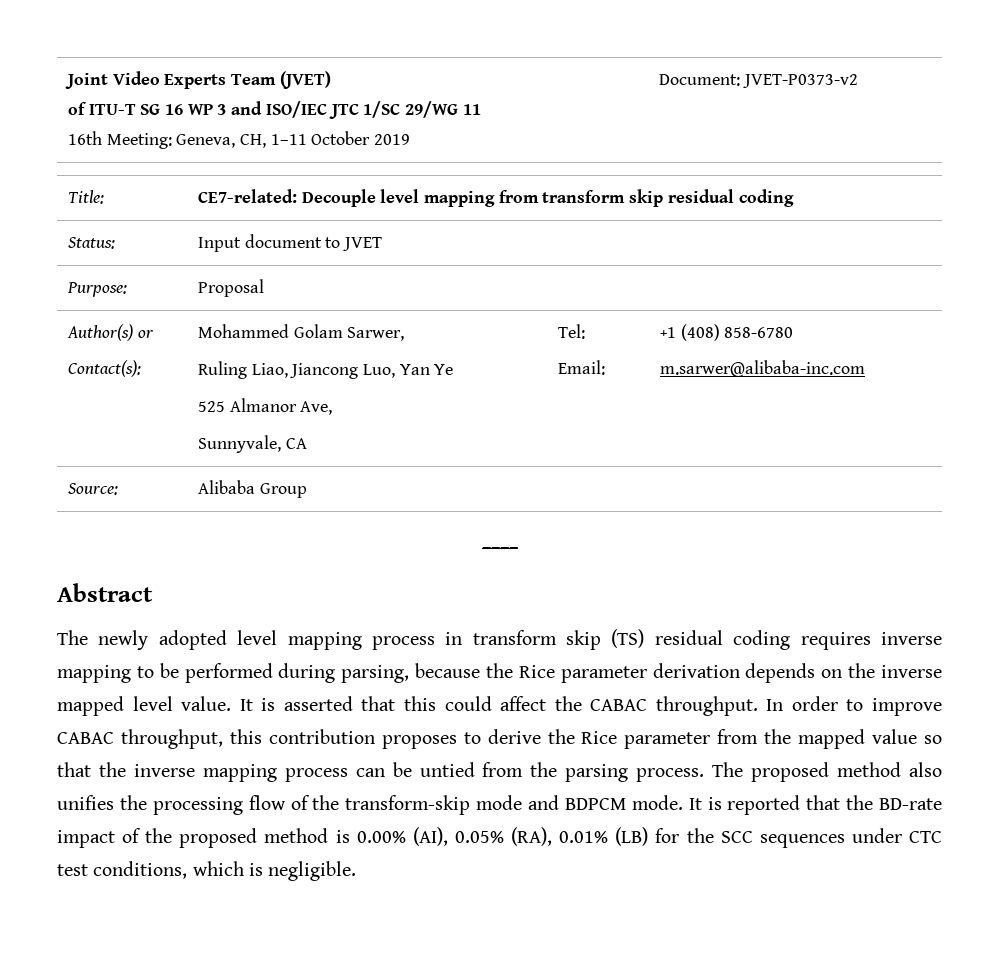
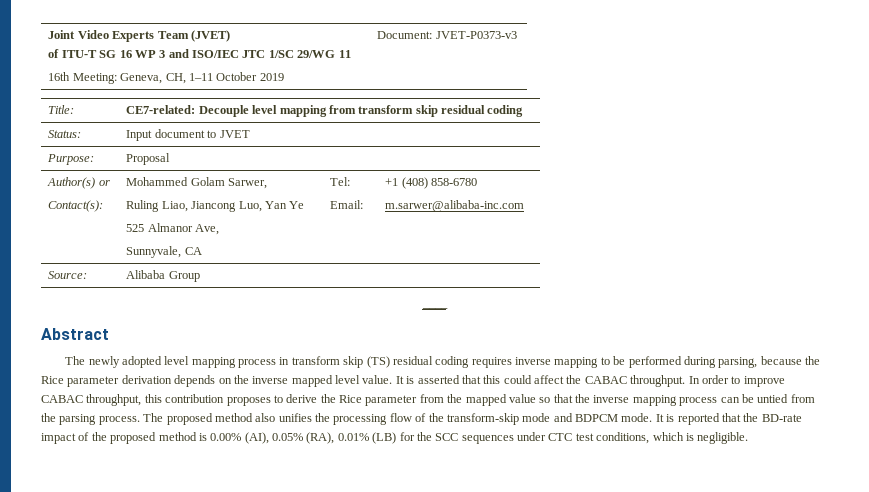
  Joint Video Experts Team (JVET)
  of ITU-T SG 16 WP 3 and ISO/IEC JTC 1/SC 29/WG 11
- 16th Meeting: Geneva, CH, 1–11 October 2019 | Document: JVET-P0373-v2
+ 16th Meeting: Geneva, CH, 1–11 October 2019 | Document: JVET-P0373-v3

